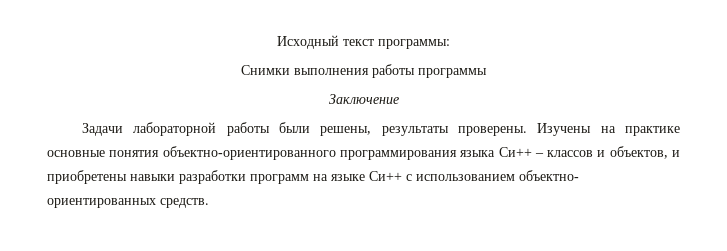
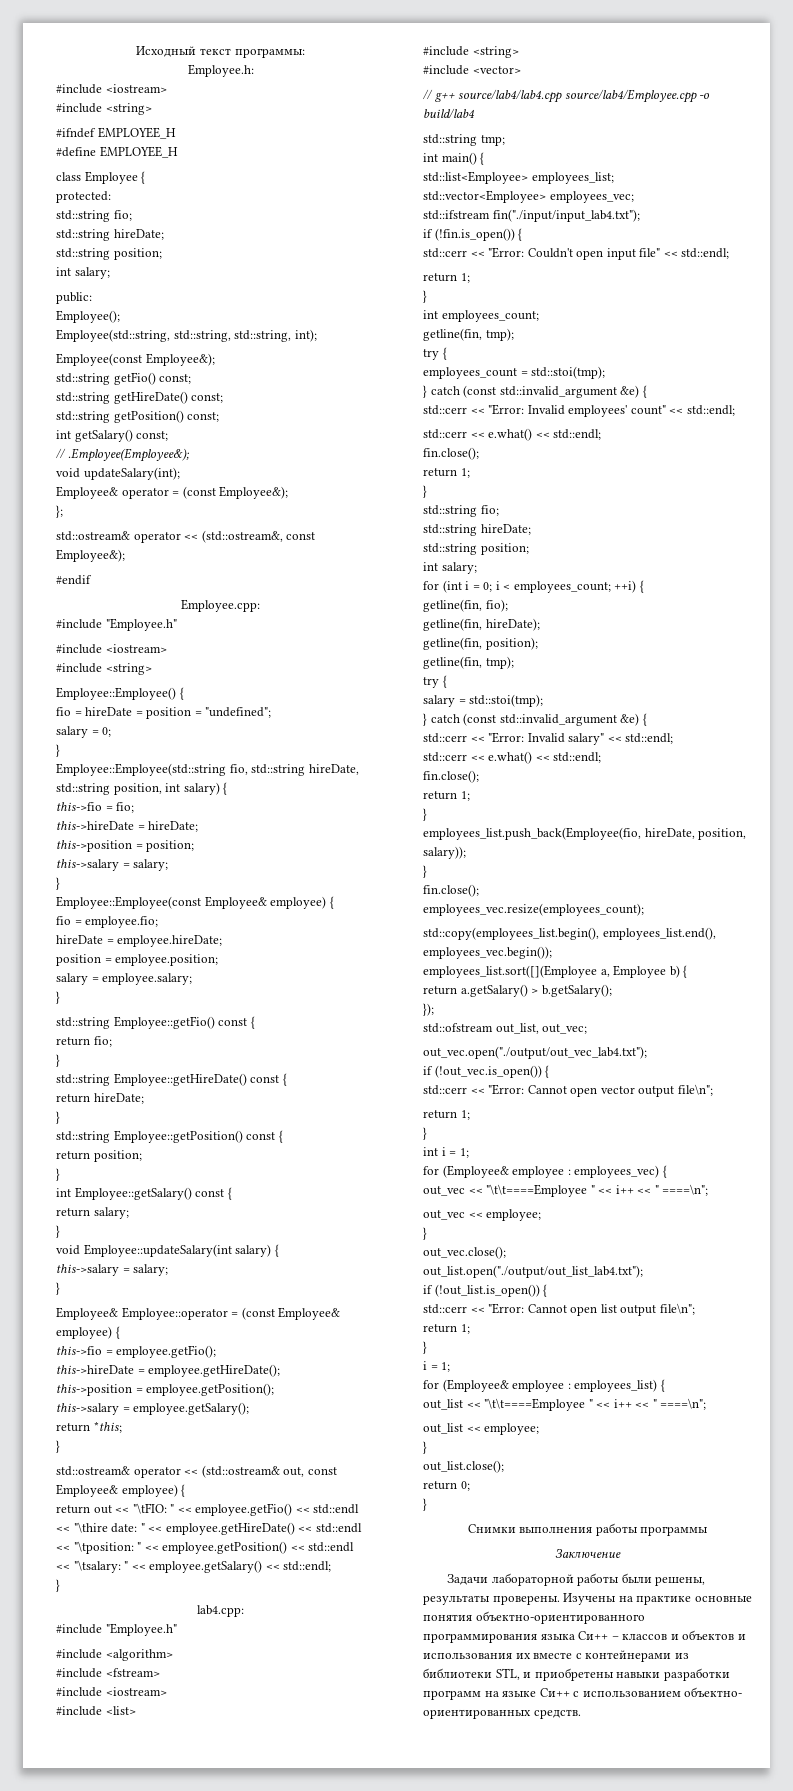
+ Employee.h:
+ #include <iostream>
+ #include <string>
+ #ifndef EMPLOYEE_H
+ #define EMPLOYEE_H
+ class Employee {
+ protected:
+ std::string fio;
+ std::string hireDate;
+ std::string position;
+ int salary;
+ public:
+ Employee();
+ Employee(std::string, std::string, std::string, int);
+ Employee(const Employee&);
+ std::string getFio() const;
+ std::string getHireDate() const;
+ std::string getPosition() const;
+ int getSalary() const;
+ // .Employee(Employee&);
+ void updateSalary(int);
+ Employee& operator = (const Employee&);
+ };
+ std::ostream& operator << (std::ostream&, const Employee&);
+ #endif
+ Employee.cpp:
+ #include "Employee.h"
+ #include <iostream>
+ #include <string>
+ Employee::Employee() {
+ fio = hireDate = position = "undefined";
+ salary = 0;
+ }
+ Employee::Employee(std::string fio, std::string hireDate, std::string position, int salary) {
+ this->fio = fio;
+ this->hireDate = hireDate;
+ this->position = position;
+ this->salary = salary;
+ }
+ Employee::Employee(const Employee& employee) {
+ fio = employee.fio;
+ hireDate = employee.hireDate;
+ position = employee.position;
+ salary = employee.salary;
+ }
+ std::string Employee::getFio() const {
+ return fio;
+ }
+ std::string Employee::getHireDate() const {
+ return hireDate;
+ }
+ std::string Employee::getPosition() const {
+ return position;
+ }
+ int Employee::getSalary() const {
+ return salary;
+ }
+ void Employee::updateSalary(int salary) {
+ this->salary = salary;
+ }
+ Employee& Employee::operator = (const Employee& employee) {
+ this->fio = employee.getFio();
+ this->hireDate = employee.getHireDate();
+ this->position = employee.getPosition();
+ this->salary = employee.getSalary();
+ return *this;
+ }
+ std::ostream& operator << (std::ostream& out, const Employee& employee) {
+ return out << "\tFIO: " << employee.getFio() << std::endl
+ << "\thire date: " << employee.getHireDate() << std::endl
+ << "\tposition: " << employee.getPosition() << std::endl
+ << "\tsalary: " << employee.getSalary() << std::endl;
+ }
+ lab4.cpp:
+ #include "Employee.h"
+ #include <algorithm>
+ #include <fstream>
+ #include <iostream>
+ #include <list>
+ #include <string>
+ #include <vector>
+ // g++ source/lab4/lab4.cpp source/lab4/Employee.cpp -o build/lab4
+ std::string tmp;
+ int main() {
+ std::list<Employee> employees_list;
+ std::vector<Employee> employees_vec;
+ std::ifstream fin("./input/input_lab4.txt");
+ if (!fin.is_open()) {
+ std::cerr << "Error: Couldn't open input file" << std::endl;
+ return 1;
+ }
+ int employees_count;
+ getline(fin, tmp);
+ try {
+ employees_count = std::stoi(tmp);
+ } catch (const std::invalid_argument &e) {
+ std::cerr << "Error: Invalid employees' count" << std::endl;
+ std::cerr << e.what() << std::endl;
+ fin.close();
+ return 1;
+ }
+ std::string fio;
+ std::string hireDate;
+ std::string position;
+ int salary;
+ for (int i = 0; i < employees_count; ++i) {
+ getline(fin, fio);
+ getline(fin, hireDate);
+ getline(fin, position);
+ getline(fin, tmp);
+ try {
+ salary = std::stoi(tmp);
+ } catch (const std::invalid_argument &e) {
+ std::cerr << "Error: Invalid salary" << std::endl;
+ std::cerr << e.what() << std::endl;
+ fin.close();
+ return 1;
+ }
+ employees_list.push_back(Employee(fio, hireDate, position, salary));
+ }
+ fin.close();
+ employees_vec.resize(employees_count);
+ std::copy(employees_list.begin(), employees_list.end(), employees_vec.begin());
+ employees_list.sort([](Employee a, Employee b) {
+ return a.getSalary() > b.getSalary();
+ });
+ std::ofstream out_list, out_vec;
+ out_vec.open("./output/out_vec_lab4.txt");
+ if (!out_vec.is_open()) {
+ std::cerr << "Error: Cannot open vector output file\n";
+ return 1;
+ }
+ int i = 1;
+ for (Employee& employee : employees_vec) {
+ out_vec << "\t\t====Employee " << i++ << " ====\n";
+ out_vec << employee;
+ }
+ out_vec.close();
+ out_list.open("./output/out_list_lab4.txt");
+ if (!out_list.is_open()) {
+ std::cerr << "Error: Cannot open list output file\n";
+ return 1;
+ }
+ i = 1;
+ for (Employee& employee : employees_list) {
+ out_list << "\t\t====Employee " << i++ << " ====\n";
+ out_list << employee;
+ }
+ out_list.close();
+ return 0;
+ }
- Изучены на практике основные понятия объектно-ориентированного программирования языка Си++ – классов и объектов, и приобретены навыки разработки программ на языке Си++ с использованием объектно- ориентированных средств.
+ Изучены на практике основные понятия объектно-ориентированного программирования языка Си++ – классов и объектов и использования их вместе с контейнерами из библиотеки STL, и приобретены навыки разработки программ на языке Си++ с использованием объектно- ориентированных средств.

